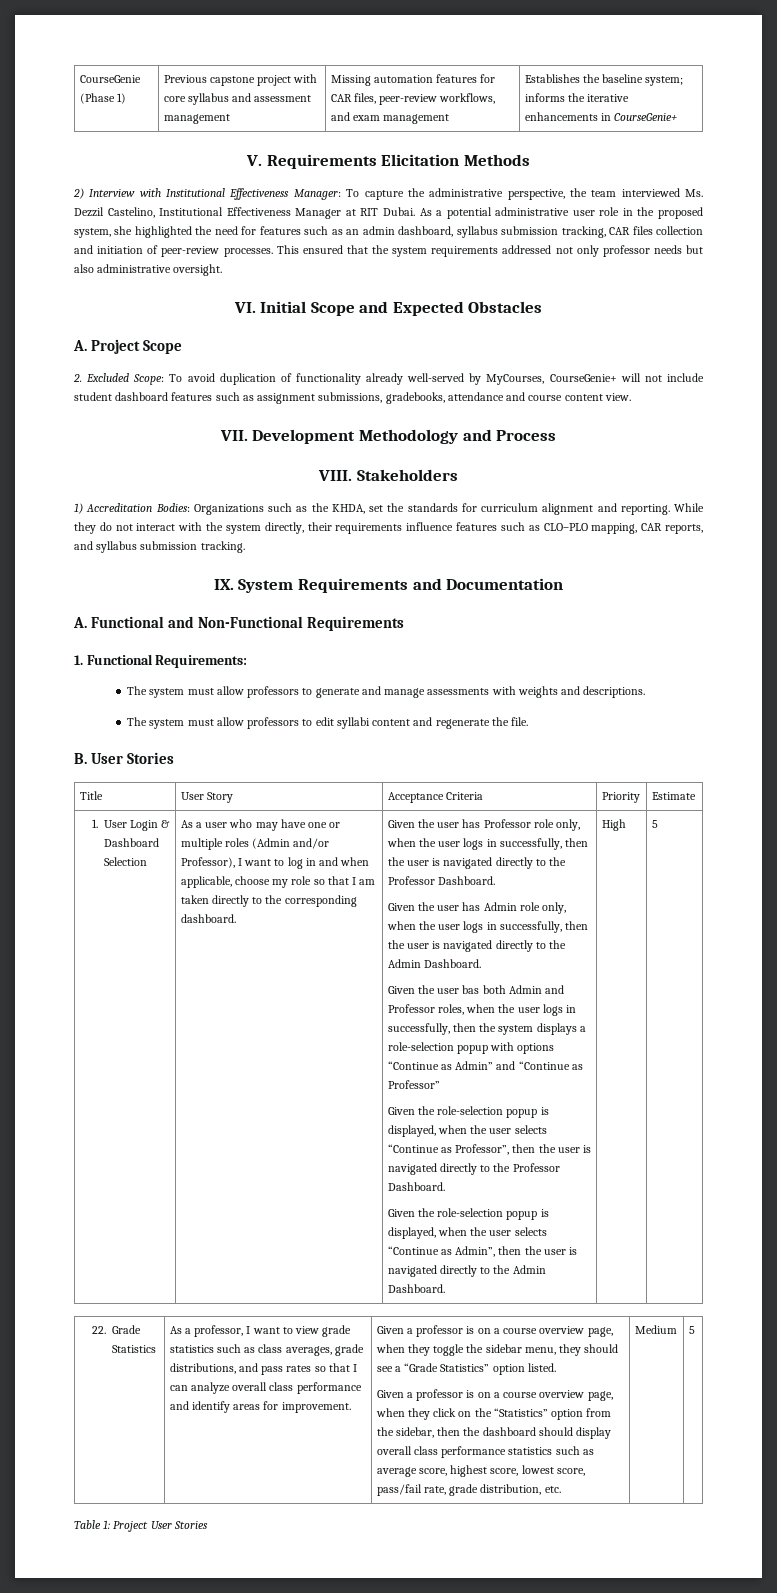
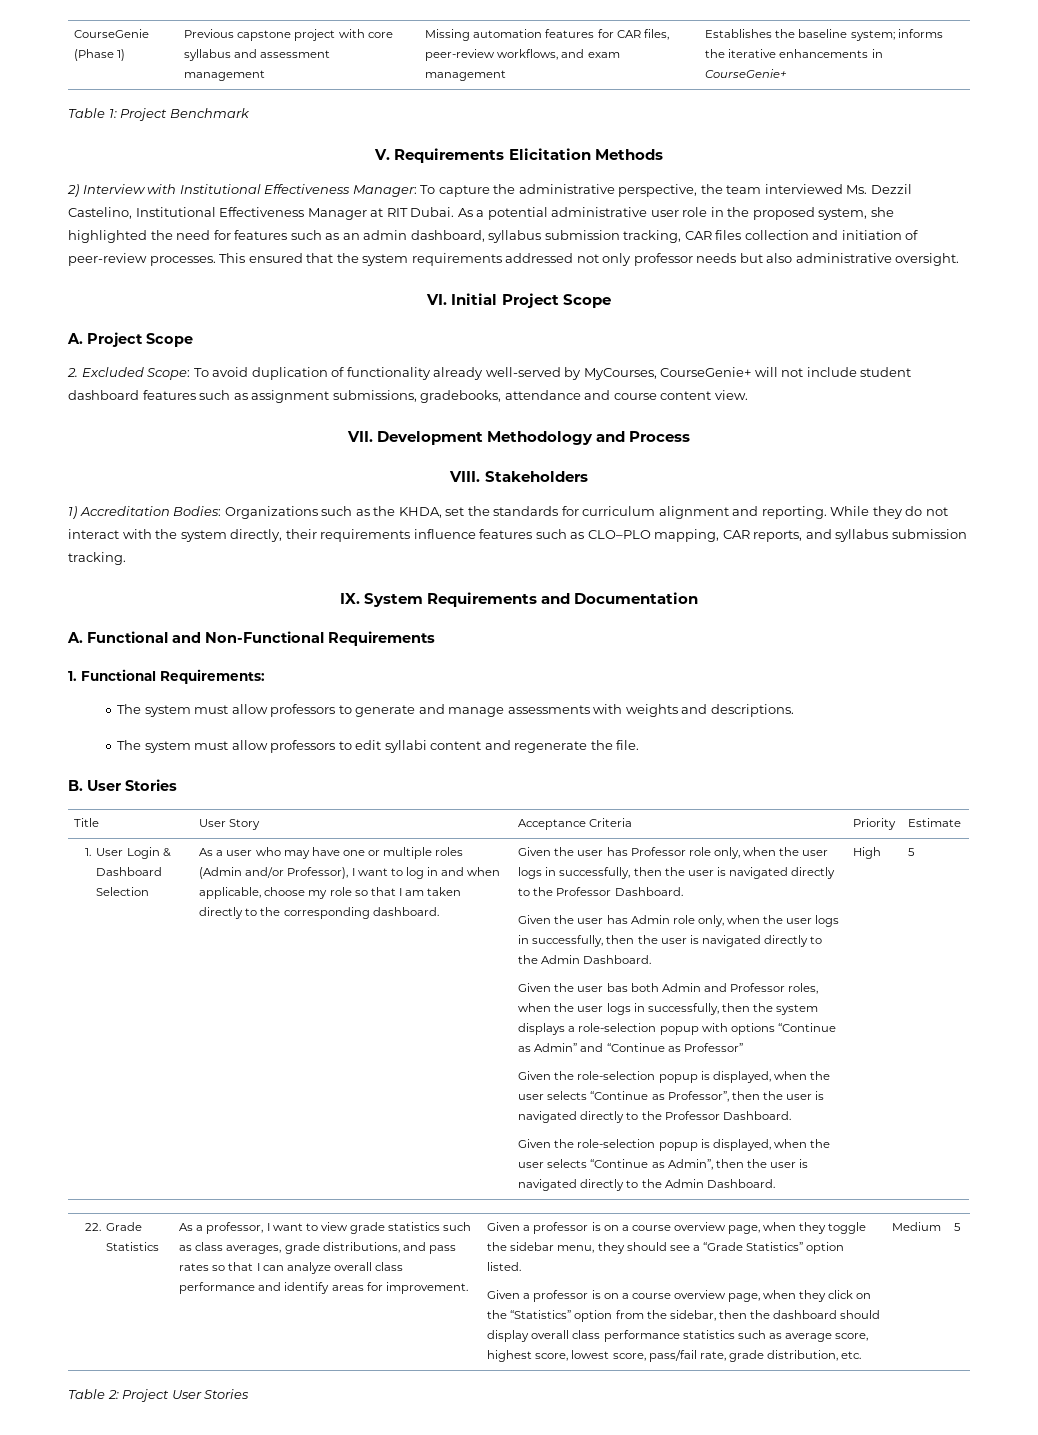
+ Table 1: Project Benchmark
- VI. Initial Scope and Expected Obstacles
+ VI. Initial Project Scope
- Table 1: Project User Stories
+ Table 2: Project User Stories

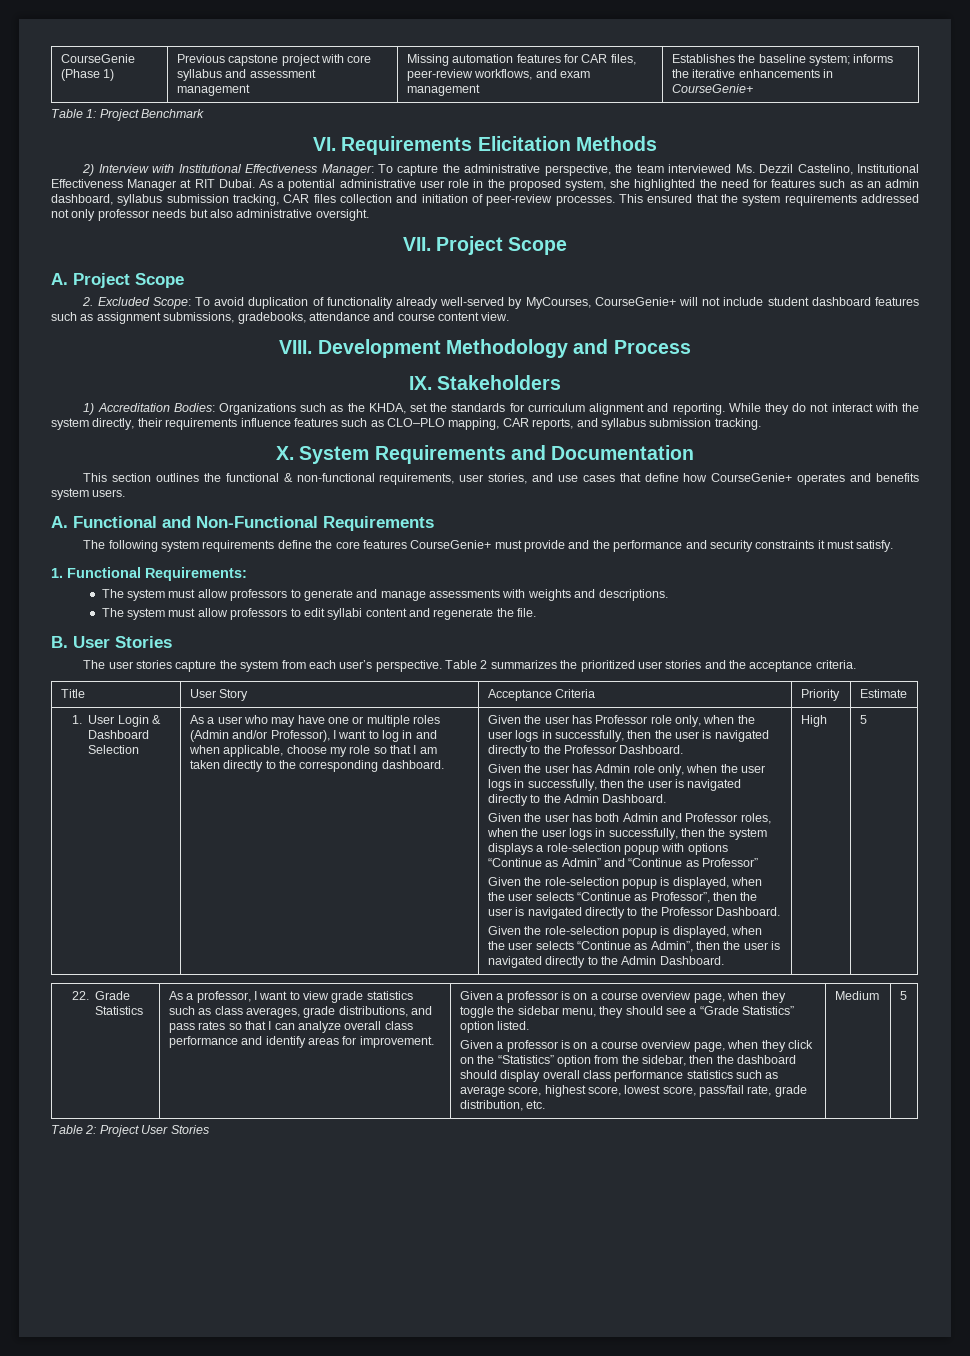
- V. Requirements Elicitation Methods
+ VI. Requirements Elicitation Methods
- VI. Initial Project Scope
+ VII. Project Scope
- VII. Development Methodology and Process
+ VIII. Development Methodology and Process
- VIII. Stakeholders
+ IX. Stakeholders
- IX. System Requirements and Documentation
+ X. System Requirements and Documentation
+ This section outlines the functional & non-functional requirements, user stories, and use cases that define how CourseGenie+ operates and benefits system users.
+ The following system requirements define the core features CourseGenie+ must provide and the performance and security constraints it must satisfy.
+ The user stories capture the system from each user’s perspective. Table 2 summarizes the prioritized user stories and the acceptance criteria.
- Given the user bas both Admin and Professor roles, when the user logs in successfully, then the system displays a role-selection popup with options “Continue as Admin” and “Continue as Professor”
+ Given the user has both Admin and Professor roles, when the user logs in successfully, then the system displays a role-selection popup with options “Continue as Admin” and “Continue as Professor”

